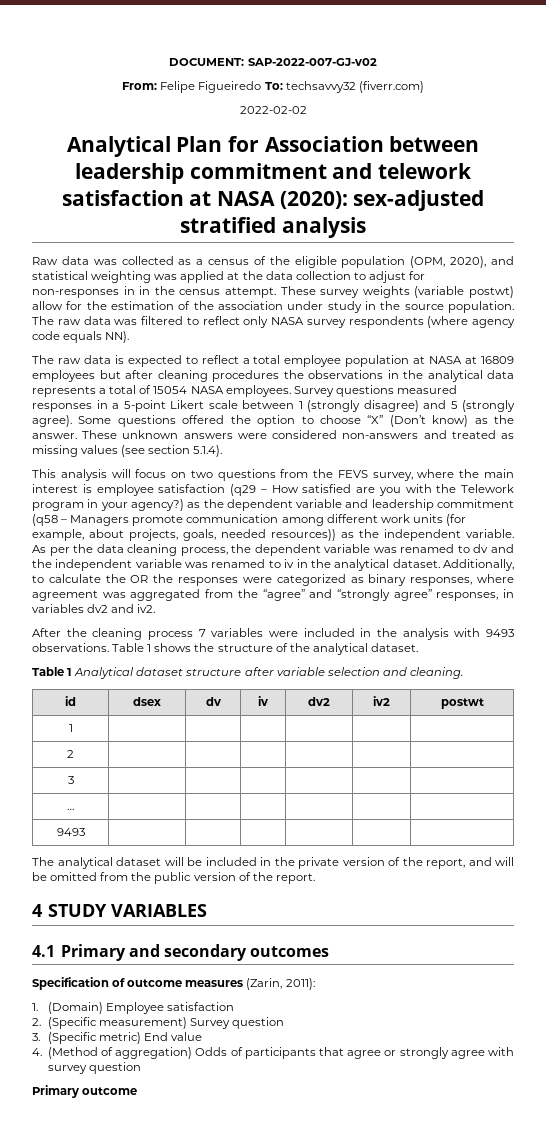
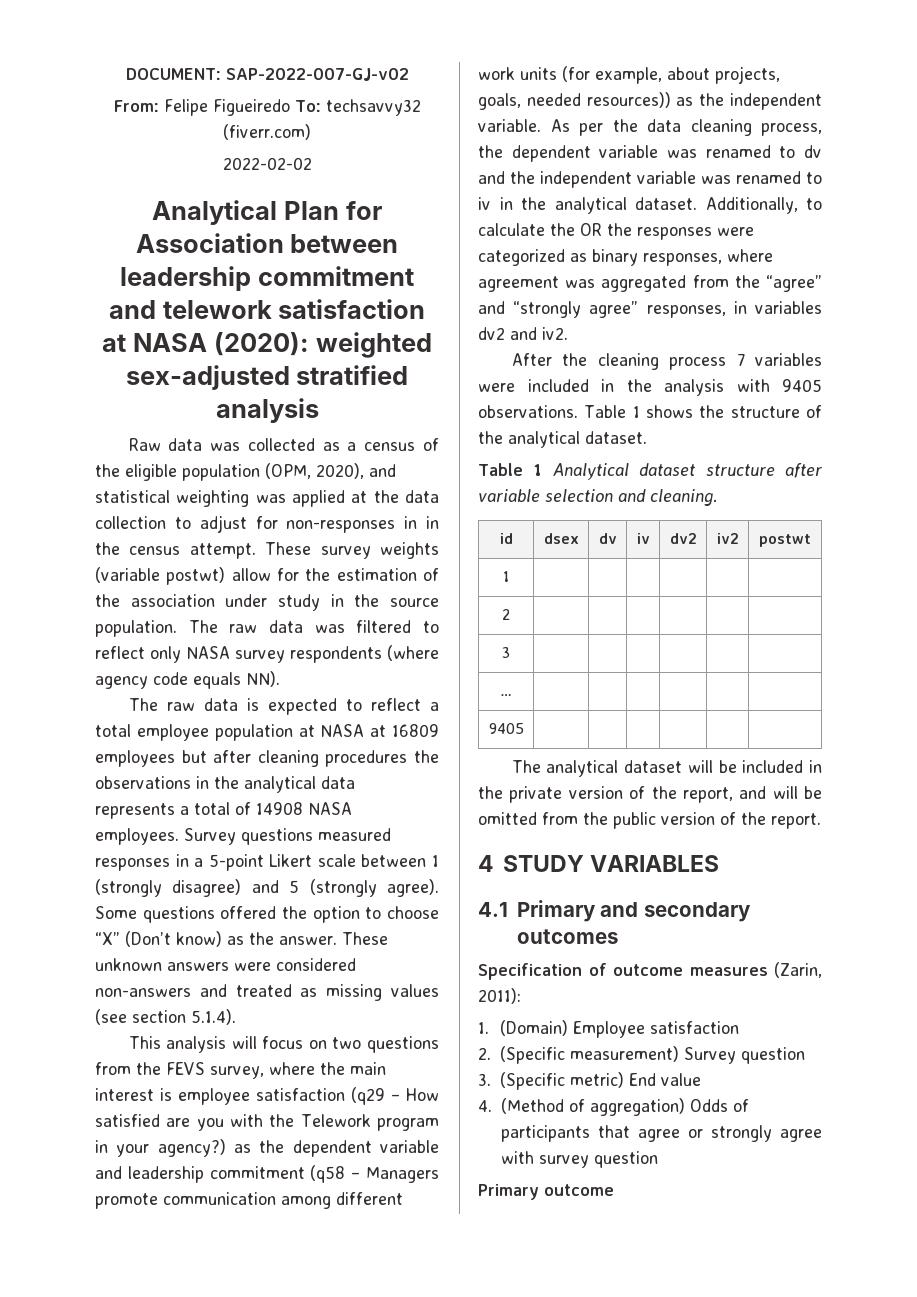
- Analytical Plan for Association between leadership commitment and telework satisfaction at NASA (2020): sex-adjusted stratified analysis
+ Analytical Plan for Association between leadership commitment and telework satisfaction at NASA (2020): weighted sex-adjusted stratified analysis
- The raw data is expected to reflect a total employee population at NASA at 16809 employees but after cleaning procedures the observations in the analytical data represents a total of 15054 NASA employees.
+ The raw data is expected to reflect a total employee population at NASA at 16809 employees but after cleaning procedures the observations in the analytical data represents a total of 14908 NASA employees.
- After the cleaning process 7 variables were included in the analysis with 9493 observations.
+ After the cleaning process 7 variables were included in the analysis with 9405 observations.
- 9493 | | | | | |
+ 9405 | | | | | |

